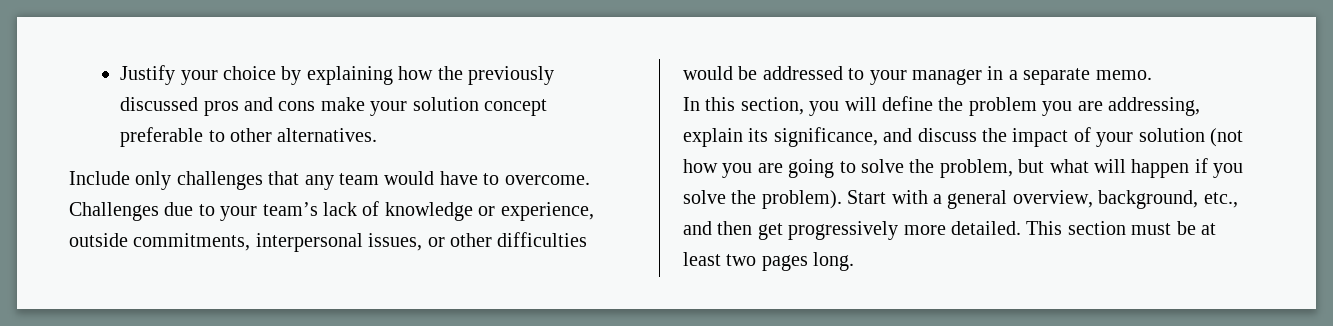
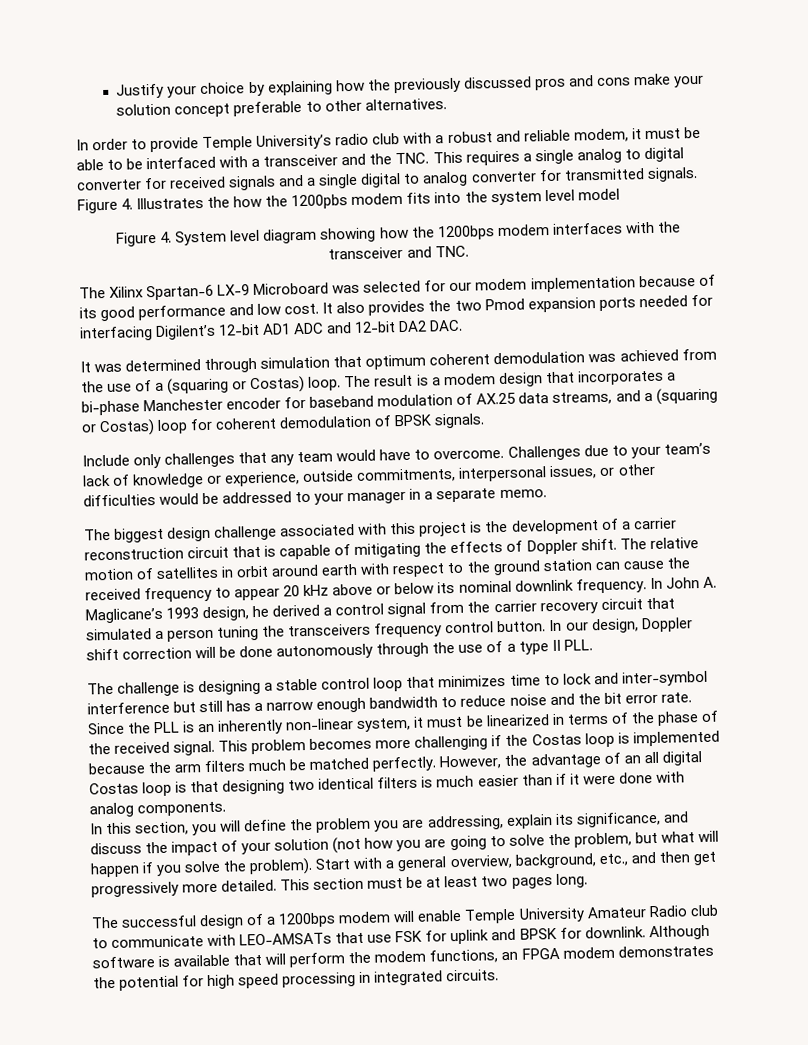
+ In order to provide Temple University’s radio club with a robust and reliable modem, it must be able to be interfaced with a transceiver and the TNC. This requires a single analog to digital converter for received signals and a single digital to analog converter for transmitted signals. Figure 4. Illustrates the how the 1200pbs modem fits into the system level model
+ Figure 4. System level diagram showing how the 1200bps modem interfaces with the transceiver and TNC.
+ The Xilinx Spartan-6 LX-9 Microboard was selected for our modem implementation because of its good performance and low cost. It also provides the two Pmod expansion ports needed for interfacing Digilent’s 12-bit AD1 ADC and 12-bit DA2 DAC.
+ It was determined through simulation that optimum coherent demodulation was achieved from the use of a (squaring or Costas) loop. The result is a modem design that incorporates a bi-phase Manchester encoder for baseband modulation of AX.25 data streams, and a (squaring or Costas) loop for coherent demodulation of BPSK signals.
+ The biggest design challenge associated with this project is the development of a carrier reconstruction circuit that is capable of mitigating the effects of Doppler shift. The relative motion of satellites in orbit around earth with respect to the ground station can cause the received frequency to appear 20 kHz above or below its nominal downlink frequency. In John A. Maglicane’s 1993 design, he derived a control signal from the carrier recovery circuit that simulated a person tuning the transceivers frequency control button. In our design, Doppler shift correction will be done autonomously through the use of a type II PLL.
+ The challenge is designing a stable control loop that minimizes time to lock and inter-symbol interference but still has a narrow enough bandwidth to reduce noise and the bit error rate. Since the PLL is an inherently non-linear system, it must be linearized in terms of the phase of the received signal. This problem becomes more challenging if the Costas loop is implemented because the arm filters much be matched perfectly. However, the advantage of an all digital Costas loop is that designing two identical filters is much easier than if it were done with analog components.
+ The successful design of a 1200bps modem will enable Temple University Amateur Radio club to communicate with LEO-AMSATs that use FSK for uplink and BPSK for downlink. Although software is available that will perform the modem functions, an FPGA modem demonstrates the potential for high speed processing in integrated circuits.

